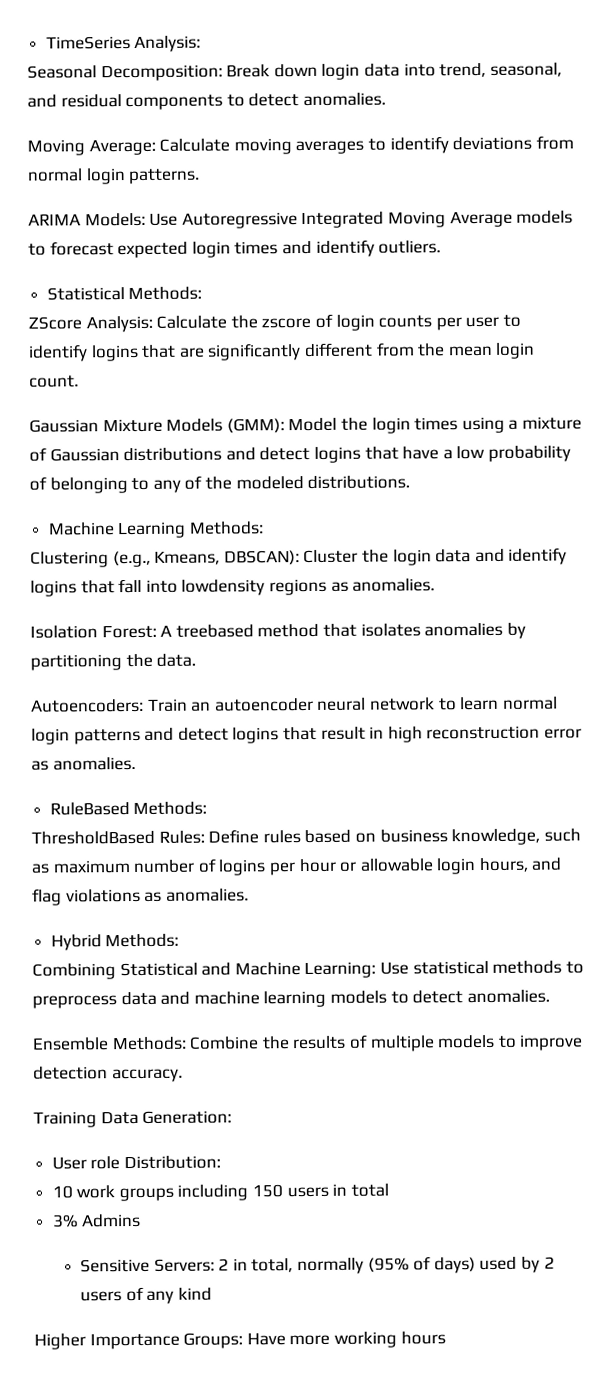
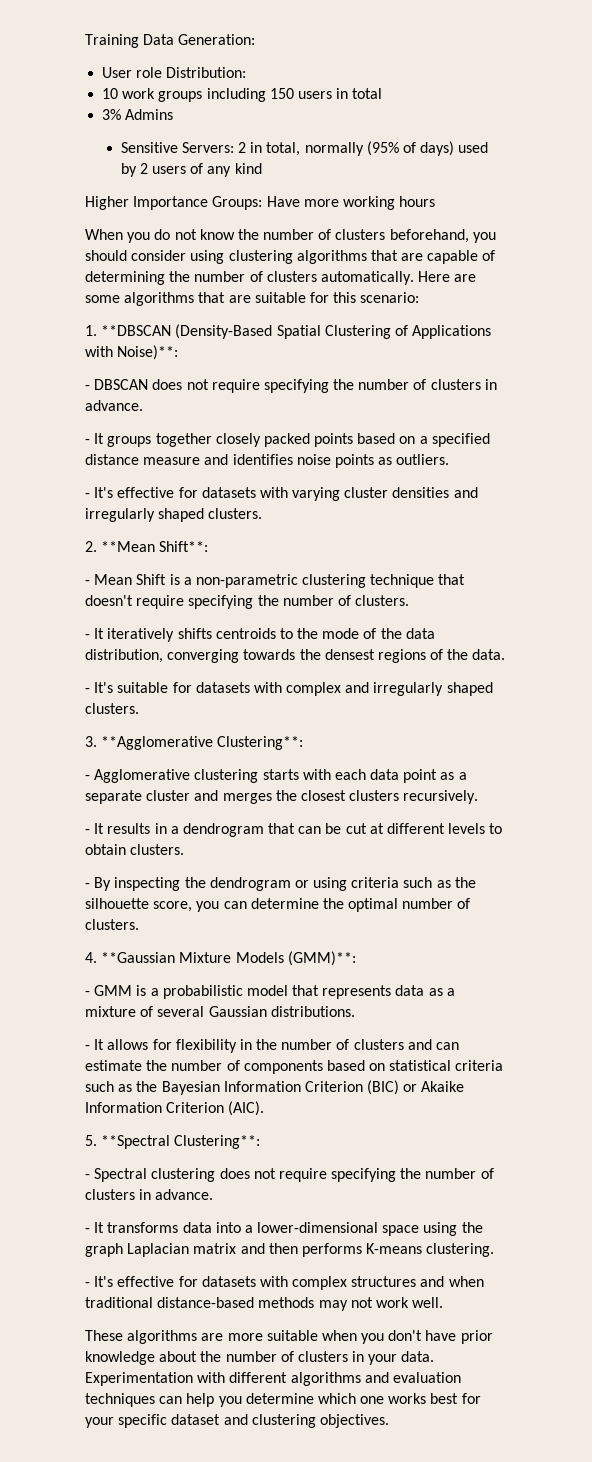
- TimeSeries Analysis:
- Seasonal Decomposition: Break down login data into trend, seasonal, and residual components to detect anomalies.
- Moving Average: Calculate moving averages to identify deviations from normal login patterns.
- ARIMA Models: Use Autoregressive Integrated Moving Average models to forecast expected login times and identify outliers.
- Statistical Methods:
- ZScore Analysis: Calculate the zscore of login counts per user to identify logins that are significantly different from the mean login count.
- Gaussian Mixture Models (GMM): Model the login times using a mixture of Gaussian distributions and detect logins that have a low probability of belonging to any of the modeled distributions.
- Machine Learning Methods:
- Clustering (e.g., Kmeans, DBSCAN): Cluster the login data and identify logins that fall into lowdensity regions as anomalies.
- Isolation Forest: A treebased method that isolates anomalies by partitioning the data.
- Autoencoders: Train an autoencoder neural network to learn normal login patterns and detect logins that result in high reconstruction error as anomalies.
- RuleBased Methods:
- ThresholdBased Rules: Define rules based on business knowledge, such as maximum number of logins per hour or allowable login hours, and flag violations as anomalies.
- Hybrid Methods:
- Combining Statistical and Machine Learning: Use statistical methods to preprocess data and machine learning models to detect anomalies.
- Ensemble Methods: Combine the results of multiple models to improve detection accuracy.
+ When you do not know the number of clusters beforehand, you should consider using clustering algorithms that are capable of determining the number of clusters automatically. Here are some algorithms that are suitable for this scenario:
+ 1. **DBSCAN (Density-Based Spatial Clustering of Applications with Noise)**:
+ - DBSCAN does not require specifying the number of clusters in advance.
+ - It groups together closely packed points based on a specified distance measure and identifies noise points as outliers.
+ - It's effective for datasets with varying cluster densities and irregularly shaped clusters.
+ 2. **Mean Shift**:
+ - Mean Shift is a non-parametric clustering technique that doesn't require specifying the number of clusters.
+ - It iteratively shifts centroids to the mode of the data distribution, converging towards the densest regions of the data.
+ - It's suitable for datasets with complex and irregularly shaped clusters.
+ 3. **Agglomerative Clustering**:
+ - Agglomerative clustering starts with each data point as a separate cluster and merges the closest clusters recursively.
+ - It results in a dendrogram that can be cut at different levels to obtain clusters.
+ - By inspecting the dendrogram or using criteria such as the silhouette score, you can determine the optimal number of clusters.
+ 4. **Gaussian Mixture Models (GMM)**:
+ - GMM is a probabilistic model that represents data as a mixture of several Gaussian distributions.
+ - It allows for flexibility in the number of clusters and can estimate the number of components based on statistical criteria such as the Bayesian Information Criterion (BIC) or Akaike Information Criterion (AIC).
+ 5. **Spectral Clustering**:
+ - Spectral clustering does not require specifying the number of clusters in advance.
+ - It transforms data into a lower-dimensional space using the graph Laplacian matrix and then performs K-means clustering.
+ - It's effective for datasets with complex structures and when traditional distance-based methods may not work well.
+ These algorithms are more suitable when you don't have prior knowledge about the number of clusters in your data. Experimentation with different algorithms and evaluation techniques can help you determine which one works best for your specific dataset and clustering objectives.

